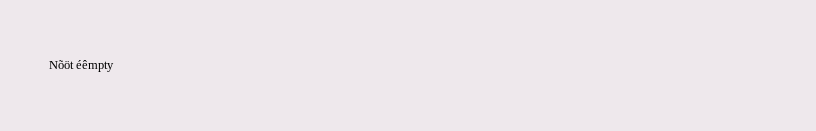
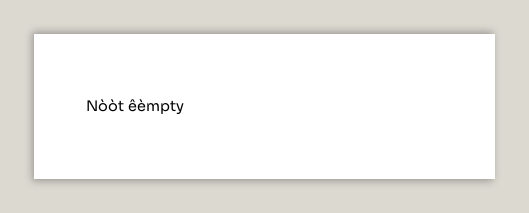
- Nõöt éêmpty
+ Nòòt êèmpty

